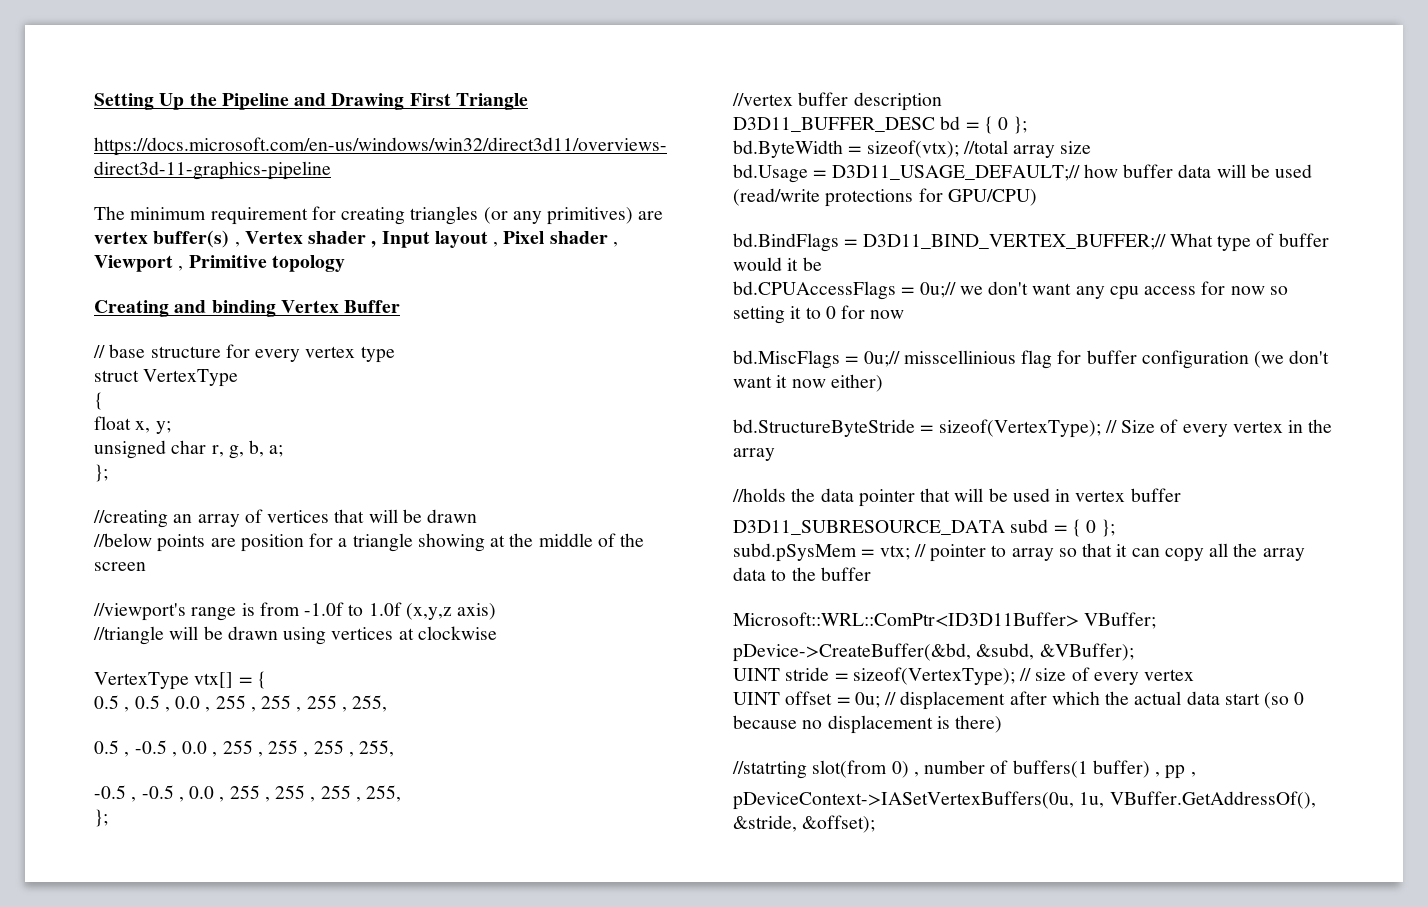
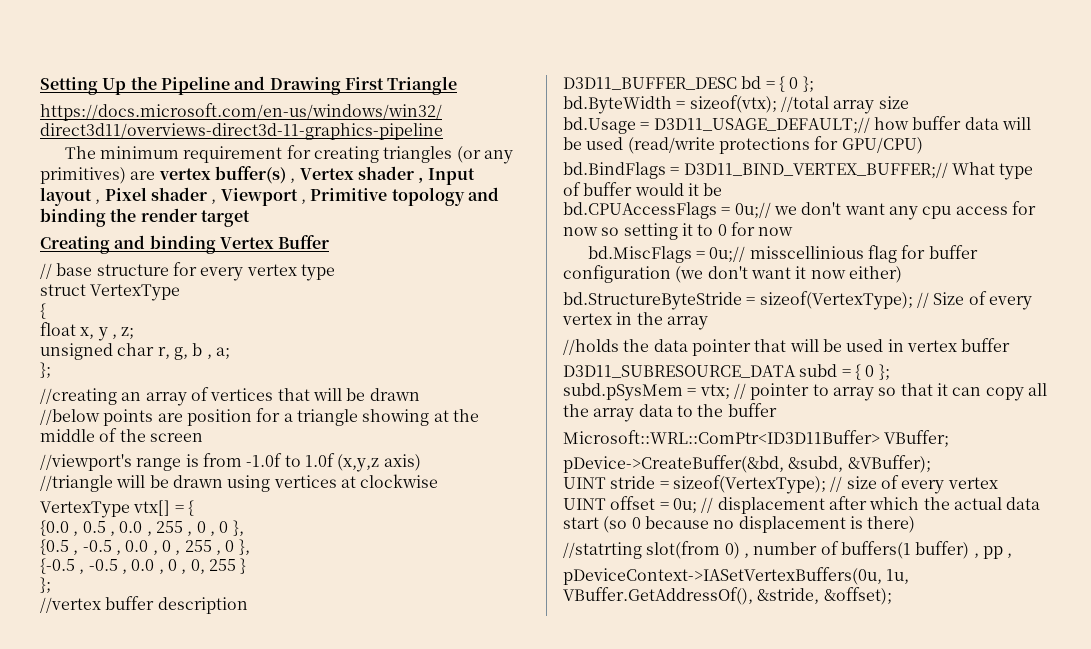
- The minimum requirement for creating triangles (or any primitives) are vertex buffer(s) , Vertex shader , Input layout , Pixel shader , Viewport , Primitive topology
+ The minimum requirement for creating triangles (or any primitives) are vertex buffer(s) , Vertex shader , Input layout , Pixel shader , Viewport , Primitive topology and binding the render target
- float x, y;
+ float x, y , z;
- unsigned char r, g, b, a;
+ unsigned char r, g, b , a;
- 0.5 , 0.5 , 0.0 , 255 , 255 , 255 , 255,
- 0.5 , -0.5 , 0.0 , 255 , 255 , 255 , 255,
- -0.5 , -0.5 , 0.0 , 255 , 255 , 255 , 255,
+ {0.0 , 0.5 , 0.0 , 255 , 0 , 0 },
+ {0.5 , -0.5 , 0.0 , 0 , 255 , 0 },
+ {-0.5 , -0.5 , 0.0 , 0 , 0, 255 }

